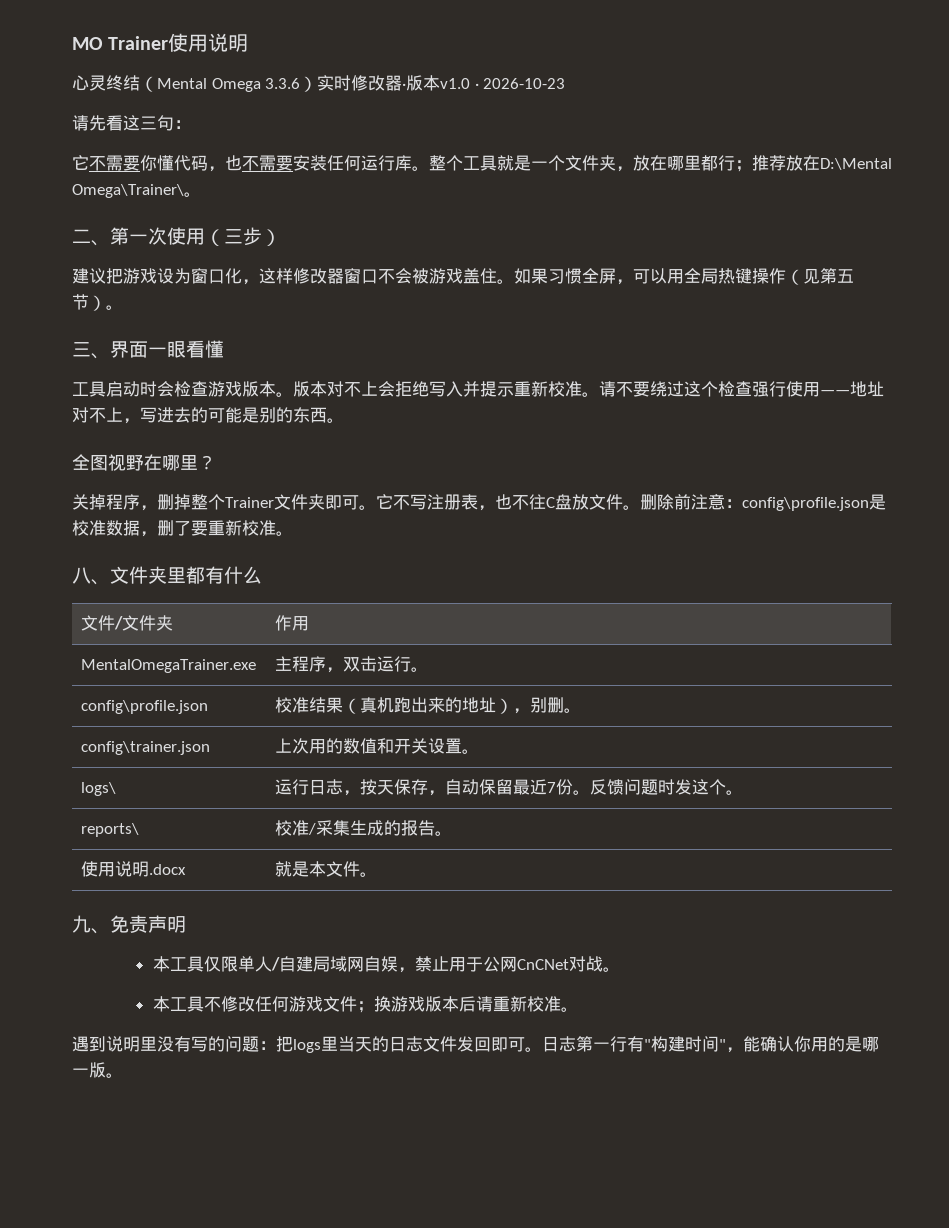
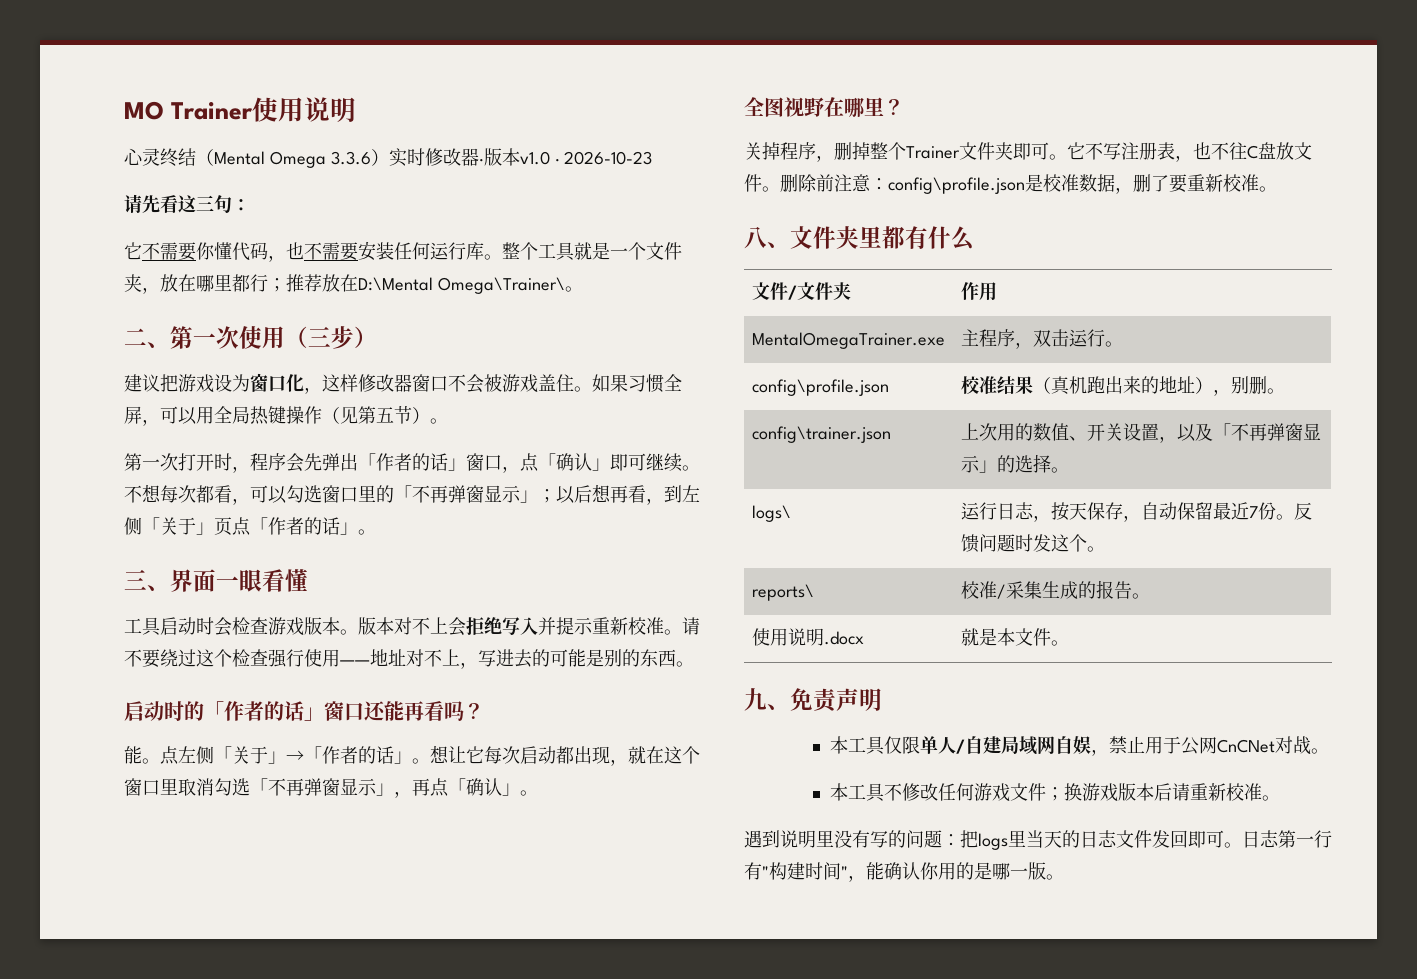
+ 第一次打开时，程序会先弹出「作者的话」窗口，点「确认」即可继续。不想每次都看，可以勾选窗口里的「不再弹窗显示」；以后想再看，到左侧「关于」页点「作者的话」。
+ 启动时的「作者的话」窗口还能再看吗？
+ 能。点左侧「关于」→「作者的话」。想让它每次启动都出现，就在这个窗口里取消勾选「不再弹窗显示」，再点「确认」。
- config\trainer.json | 上次用的数值和开关设置。
+ config\trainer.json | 上次用的数值、开关设置，以及「不再弹窗显示」的选择。

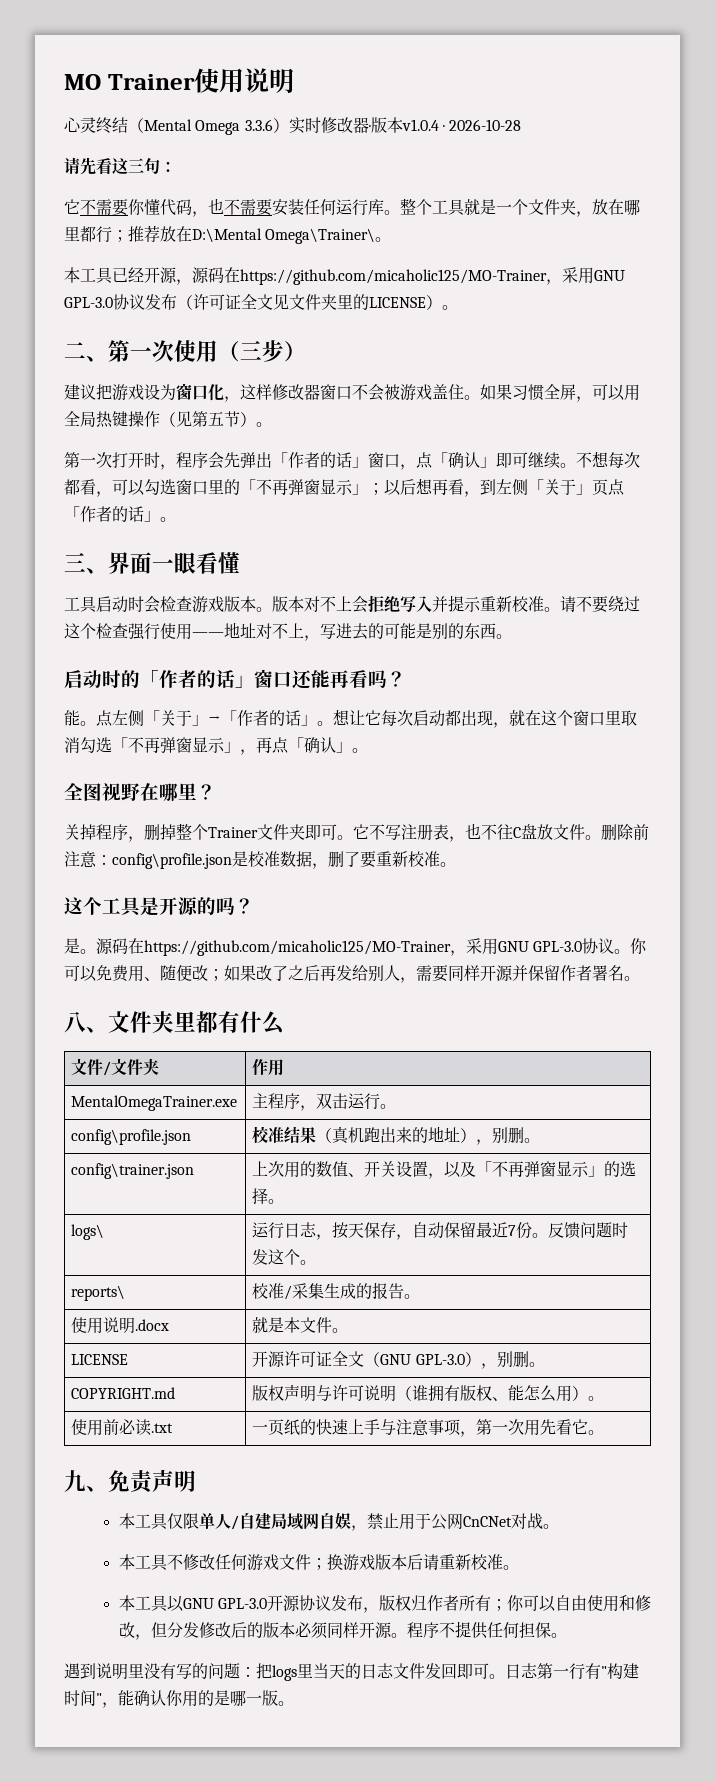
- 心灵终结（Mental Omega 3.3.6）实时修改器·版本v1.0 · 2026-10-23
+ 心灵终结（Mental Omega 3.3.6）实时修改器·版本v1.0.4 · 2026-10-28
+ 本工具已经开源，源码在https://github.com/micaholic125/MO-Trainer，采用GNU GPL-3.0协议发布（许可证全文见文件夹里的LICENSE）。
+ 这个工具是开源的吗？
+ 是。源码在https://github.com/micaholic125/MO-Trainer，采用GNU GPL-3.0协议。你可以免费用、随便改；如果改了之后再发给别人，需要同样开源并保留作者署名。
+ LICENSE | 开源许可证全文（GNU GPL-3.0），别删。
+ COPYRIGHT.md | 版权声明与许可说明（谁拥有版权、能怎么用）。
+ 使用前必读.txt | 一页纸的快速上手与注意事项，第一次用先看它。
+ 本工具以GNU GPL-3.0开源协议发布，版权归作者所有；你可以自由使用和修改，但分发修改后的版本必须同样开源。程序不提供任何担保。

